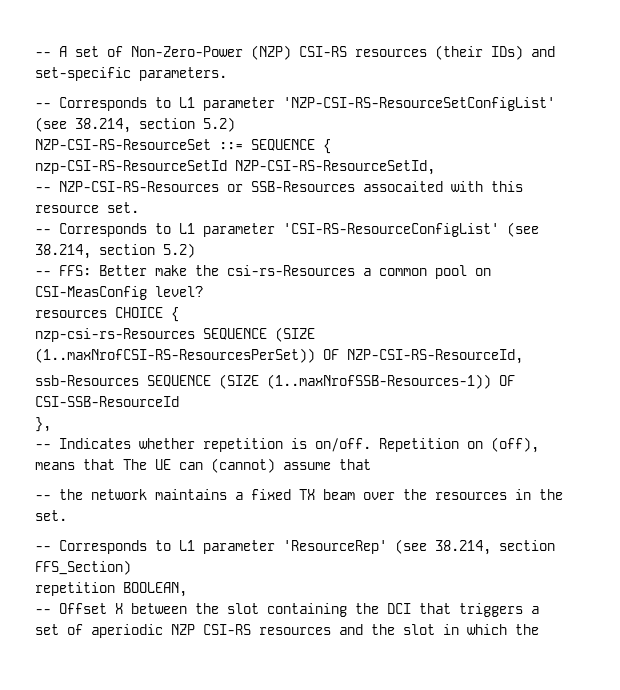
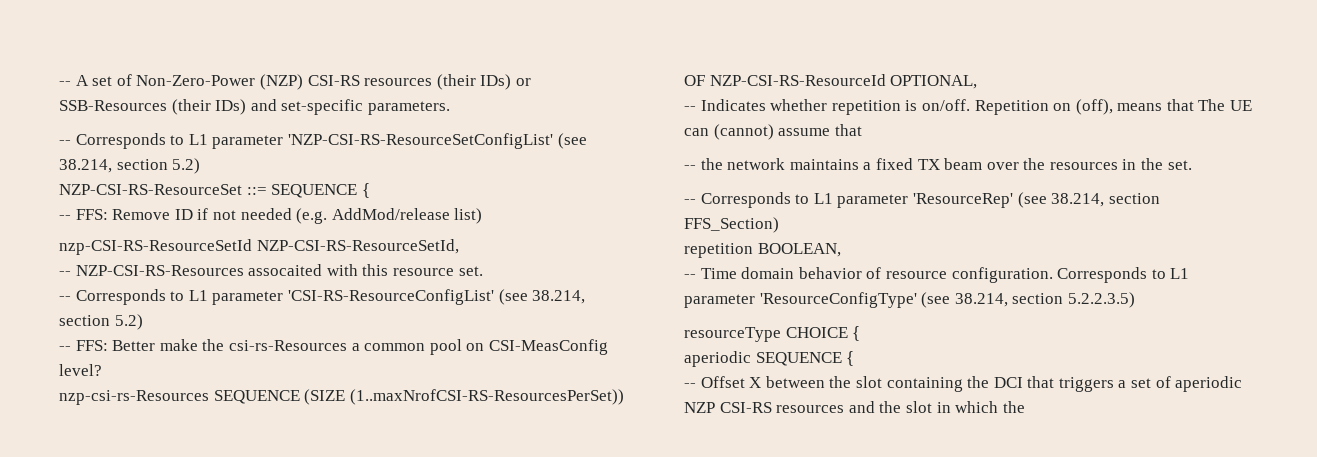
- -- A set of Non-Zero-Power (NZP) CSI-RS resources (their IDs) and set-specific parameters.
+ -- A set of Non-Zero-Power (NZP) CSI-RS resources (their IDs) or SSB-Resources (their IDs) and set-specific parameters.
+ -- FFS: Remove ID if not needed (e.g. AddMod/release list)
- -- NZP-CSI-RS-Resources or SSB-Resources assocaited with this resource set.
+ -- NZP-CSI-RS-Resources assocaited with this resource set.
- resources CHOICE {
- nzp-csi-rs-Resources SEQUENCE (SIZE (1..maxNrofCSI-RS-ResourcesPerSet)) OF NZP-CSI-RS-ResourceId,
- ssb-Resources SEQUENCE (SIZE (1..maxNrofSSB-Resources-1)) OF CSI-SSB-ResourceId
- },
+ nzp-csi-rs-Resources SEQUENCE (SIZE (1..maxNrofCSI-RS-ResourcesPerSet)) OF NZP-CSI-RS-ResourceId OPTIONAL,
+ -- Time domain behavior of resource configuration. Corresponds to L1 parameter 'ResourceConfigType' (see 38.214, section 5.2.2.3.5)
+ resourceType CHOICE {
+ aperiodic SEQUENCE {

